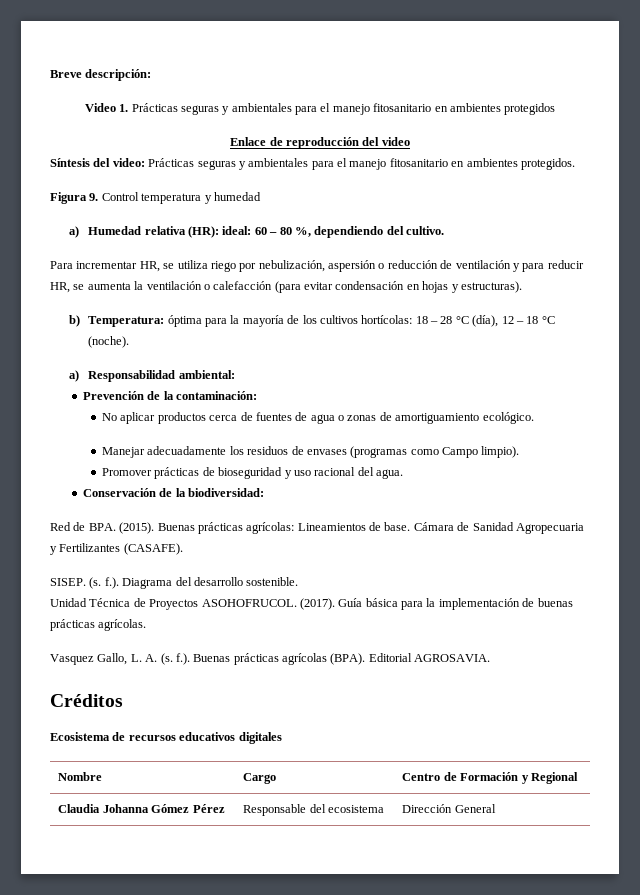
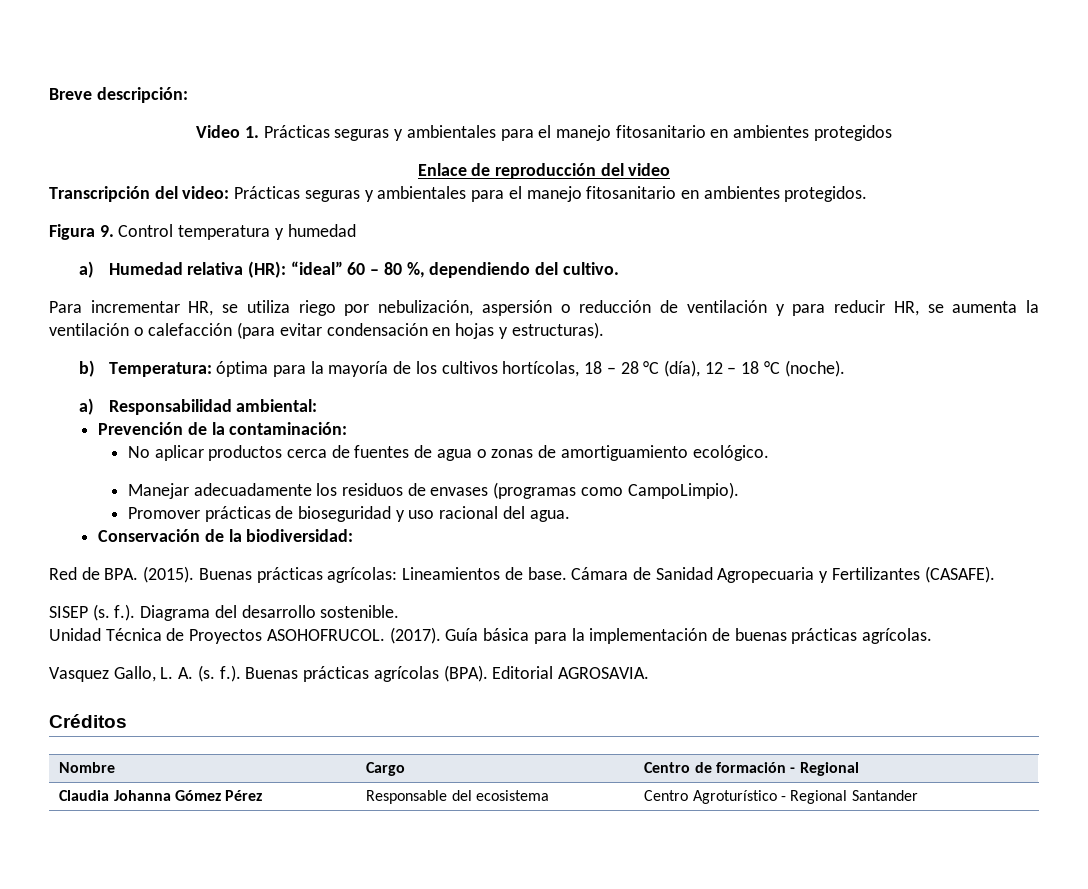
- Síntesis del video: Prácticas seguras y ambientales para el manejo fitosanitario en ambientes protegidos.
+ Transcripción del video: Prácticas seguras y ambientales para el manejo fitosanitario en ambientes protegidos.
- a) Humedad relativa (HR): ideal: 60 – 80 %, dependiendo del cultivo.
+ a) Humedad relativa (HR): “ideal” 60 – 80 %, dependiendo del cultivo.
- b) Temperatura: óptima para la mayoría de los cultivos hortícolas: 18 – 28 °C (día), 12 – 18 °C (noche).
+ b) Temperatura: óptima para la mayoría de los cultivos hortícolas, 18 – 28 °C (día), 12 – 18 °C (noche).
- Manejar adecuadamente los residuos de envases (programas como Campo limpio).
+ Manejar adecuadamente los residuos de envases (programas como CampoLimpio).
- SISEP. (s. f.). Diagrama del desarrollo sostenible.
+ SISEP (s. f.). Diagrama del desarrollo sostenible.
- Ecosistema de recursos educativos digitales
- Nombre | Cargo | Centro de Formación y Regional
+ Nombre | Cargo | Centro de formación - Regional
- Claudia Johanna Gómez Pérez | Responsable del ecosistema | Dirección General
+ Claudia Johanna Gómez Pérez | Responsable del ecosistema | Centro Agroturístico - Regional Santander

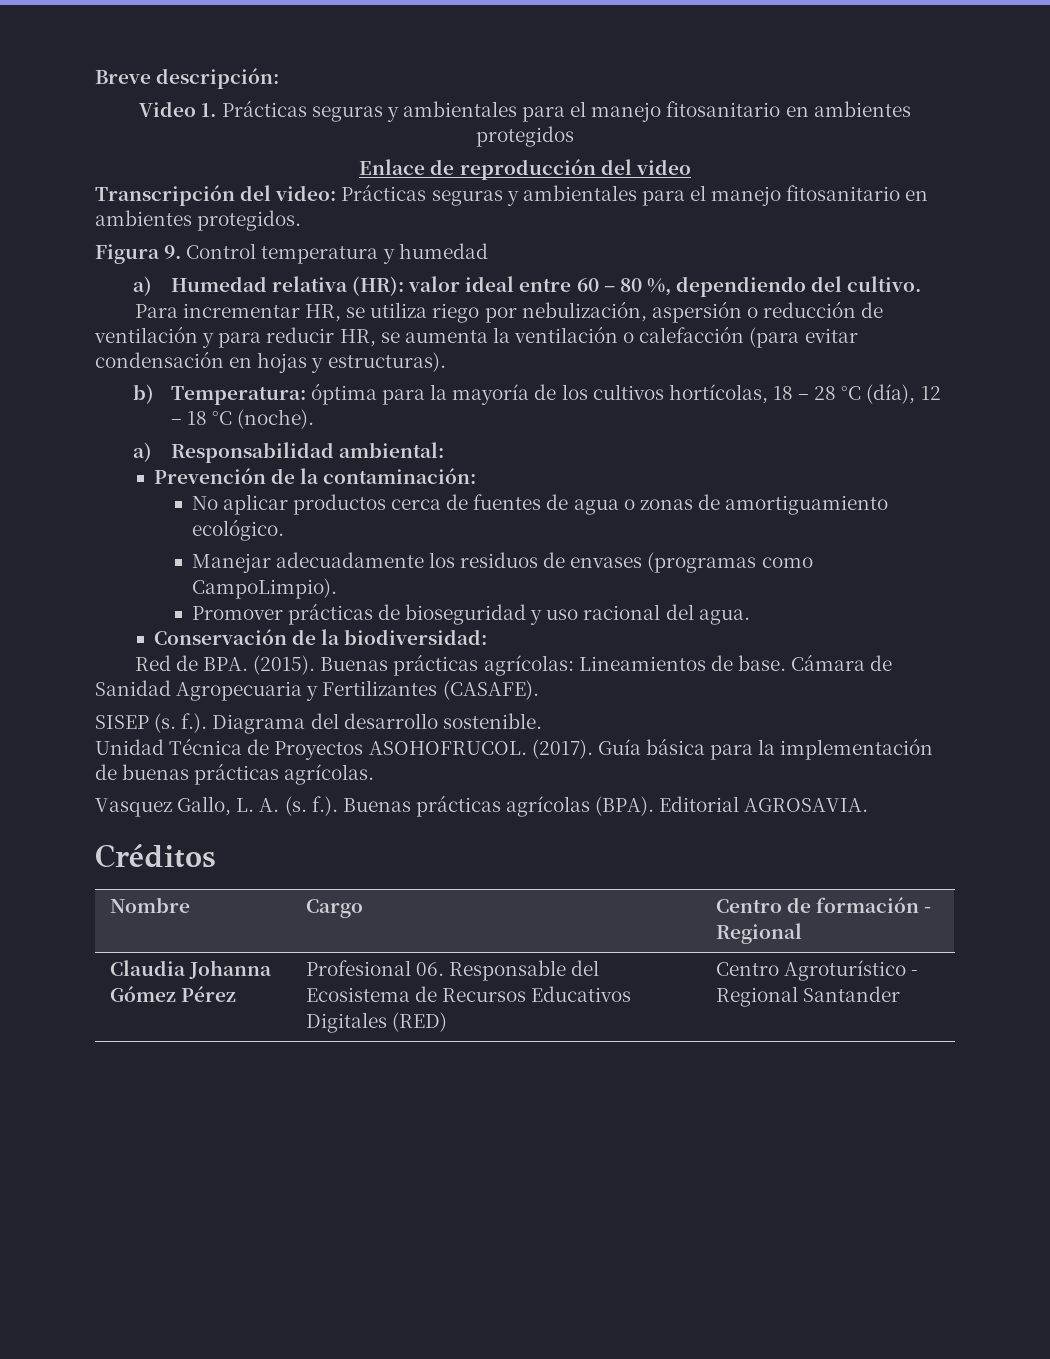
- a) Humedad relativa (HR): “ideal” 60 – 80 %, dependiendo del cultivo.
+ a) Humedad relativa (HR): valor ideal entre 60 – 80 %, dependiendo del cultivo.
- Claudia Johanna Gómez Pérez | Responsable del ecosistema | Centro Agroturístico - Regional Santander
+ Claudia Johanna Gómez Pérez | Profesional 06. Responsable del Ecosistema de Recursos Educativos Digitales (RED) | Centro Agroturístico - Regional Santander

